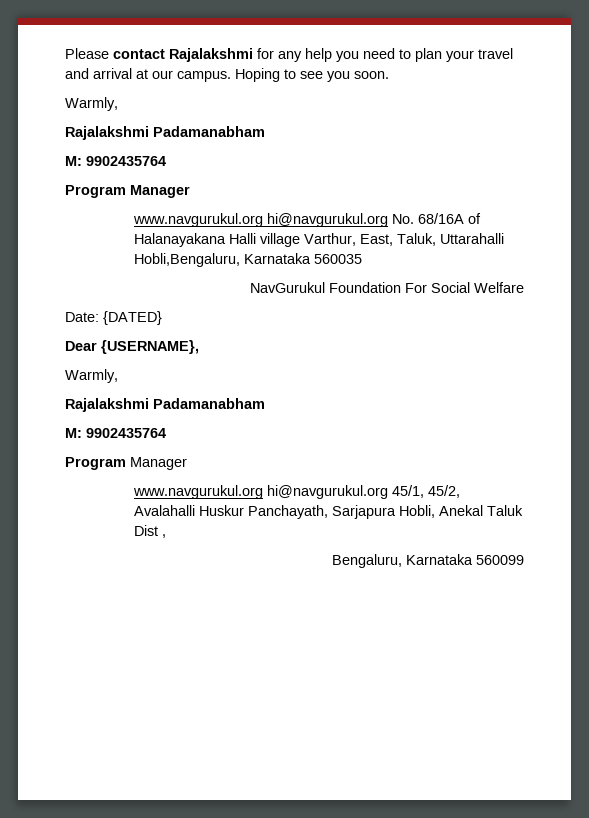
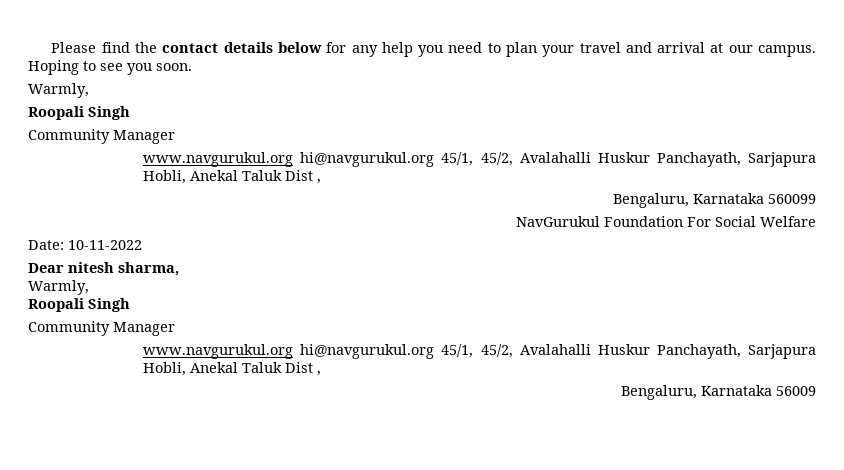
- Please contact Rajalakshmi for any help you need to plan your travel and arrival at our campus.
+ Please find the contact details below for any help you need to plan your travel and arrival at our campus.
  Hoping to see you soon.
  Warmly,
- Rajalakshmi Padamanabham
- M: 9902435764
- Program Manager
- www.navgurukul.org hi@navgurukul.org No. 68/16A of Halanayakana Halli village Varthur, East, Taluk, Uttarahalli Hobli,Bengaluru, Karnataka 560035
- NavGurukul Foundation For Social Welfare
- Date: {DATED}
- Dear {USERNAME},
- Warmly,
- Rajalakshmi Padamanabham
- M: 9902435764
- Program Manager
+ Roopali Singh
+ Community Manager
+ NavGurukul Foundation For Social Welfare
+ Date: 10-11-2022
+ Dear nitesh sharma,
+ Warmly,
+ Roopali Singh
+ Community Manager
+ www.navgurukul.org hi@navgurukul.org 45/1, 45/2, Avalahalli Huskur Panchayath, Sarjapura Hobli, Anekal Taluk Dist ,
+ Bengaluru, Karnataka 56009

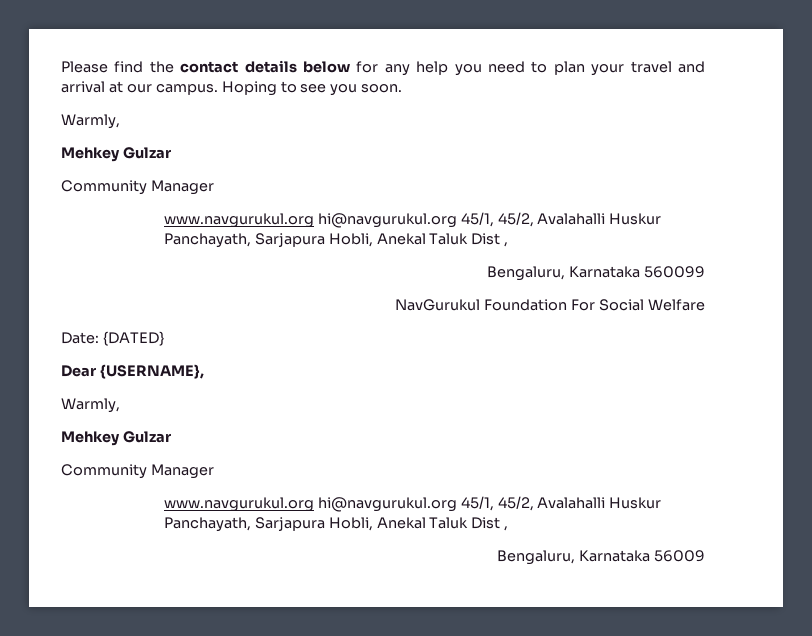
  Hoping to see you soon.
  Warmly,
- Roopali Singh
+ Mehkey Gulzar
- Date: 10-11-2022
+ Date: {DATED}
- Dear nitesh sharma,
+ Dear {USERNAME},
  Warmly,
- Roopali Singh
+ Mehkey Gulzar

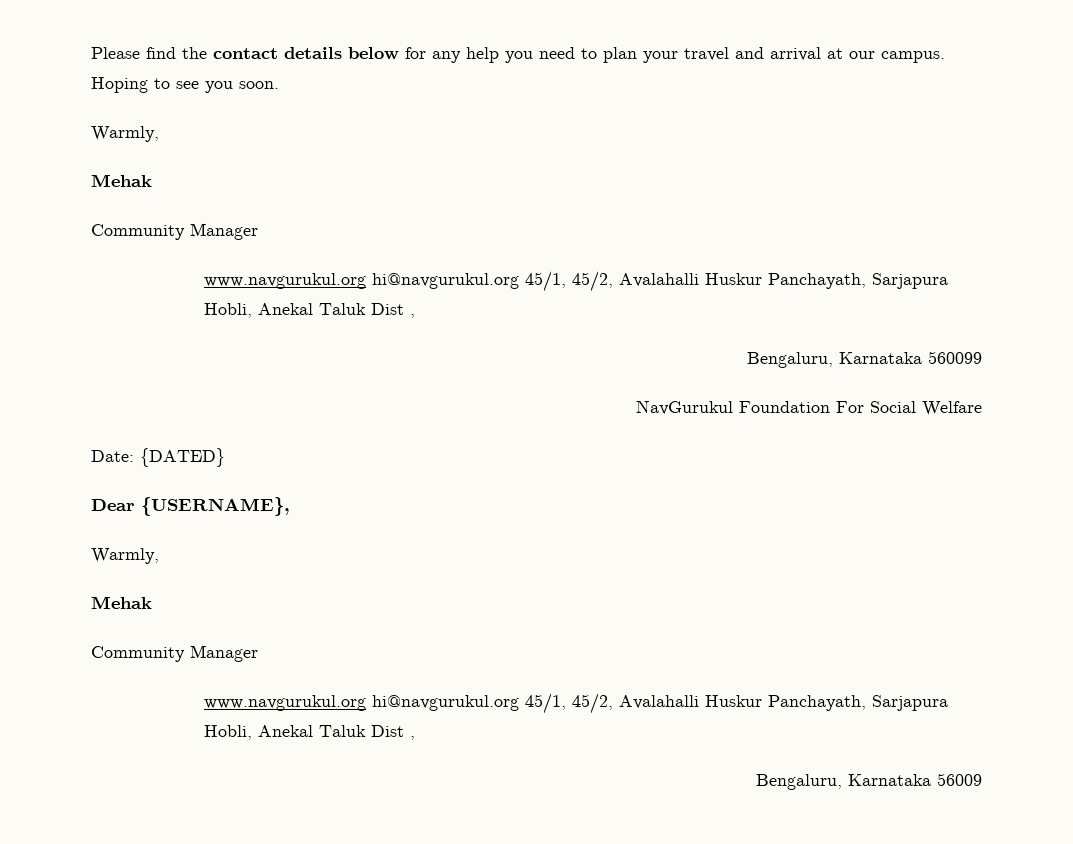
  Hoping to see you soon.
  Warmly,
- Mehkey Gulzar
+ Mehak
  Dear {USERNAME},
  Warmly,
- Mehkey Gulzar
+ Mehak

